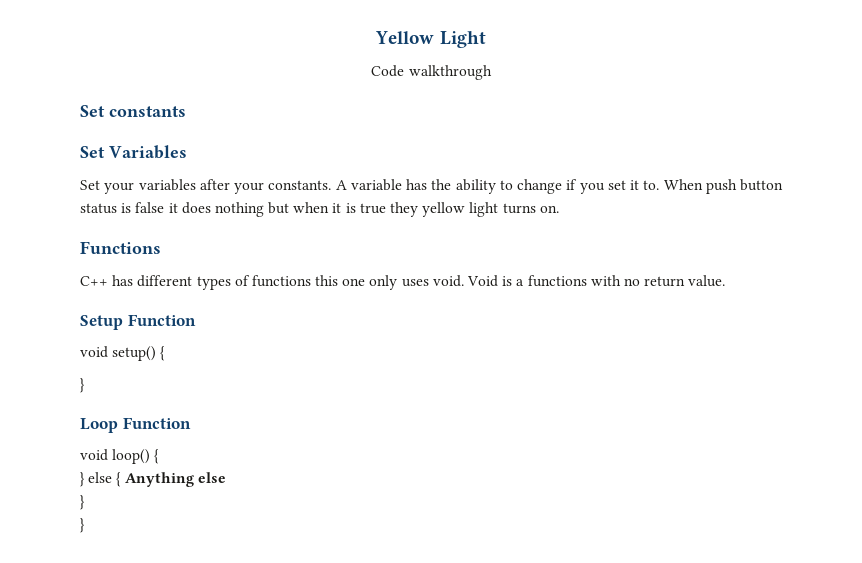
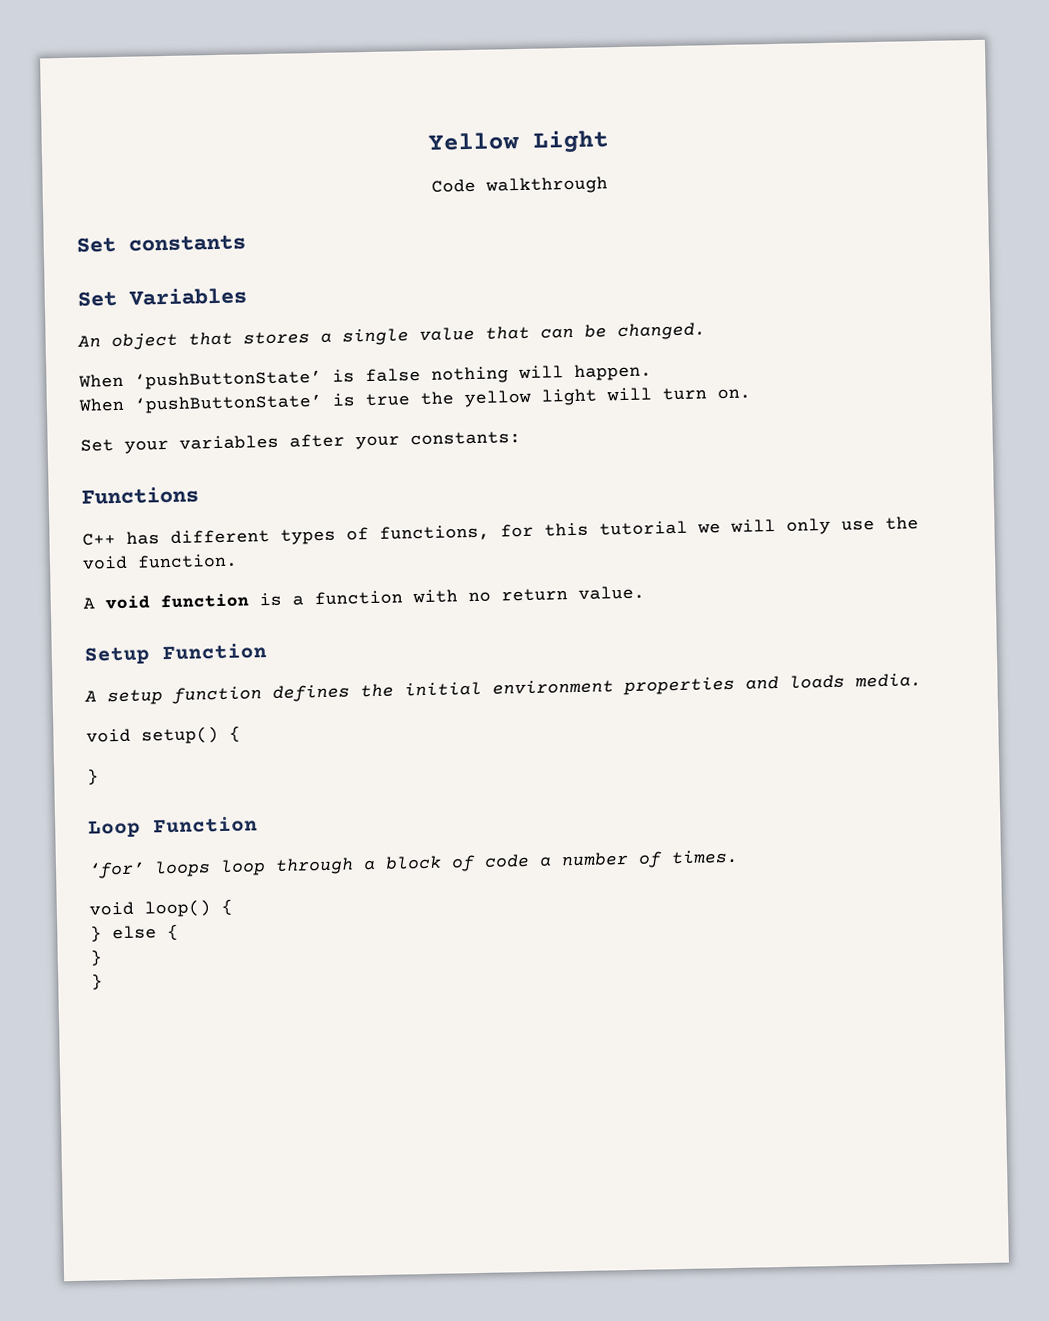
+ An object that stores a single value that can be changed.
+ When ‘pushButtonState’ is false nothing will happen.
+ When ‘pushButtonState’ is true the yellow light will turn on.
- Set your variables after your constants. A variable has the ability to change if you set it to. When push button status is false it does nothing but when it is true they yellow light turns on.
+ Set your variables after your constants:
- C++ has different types of functions this one only uses void. Void is a functions with no return value.
+ C++ has different types of functions, for this tutorial we will only use the void function.
+ A void function is a function with no return value.
+ A setup function defines the initial environment properties and loads media.
+ ‘for’ loops loop through a block of code a number of times.
- } else { Anything else
+ } else {

